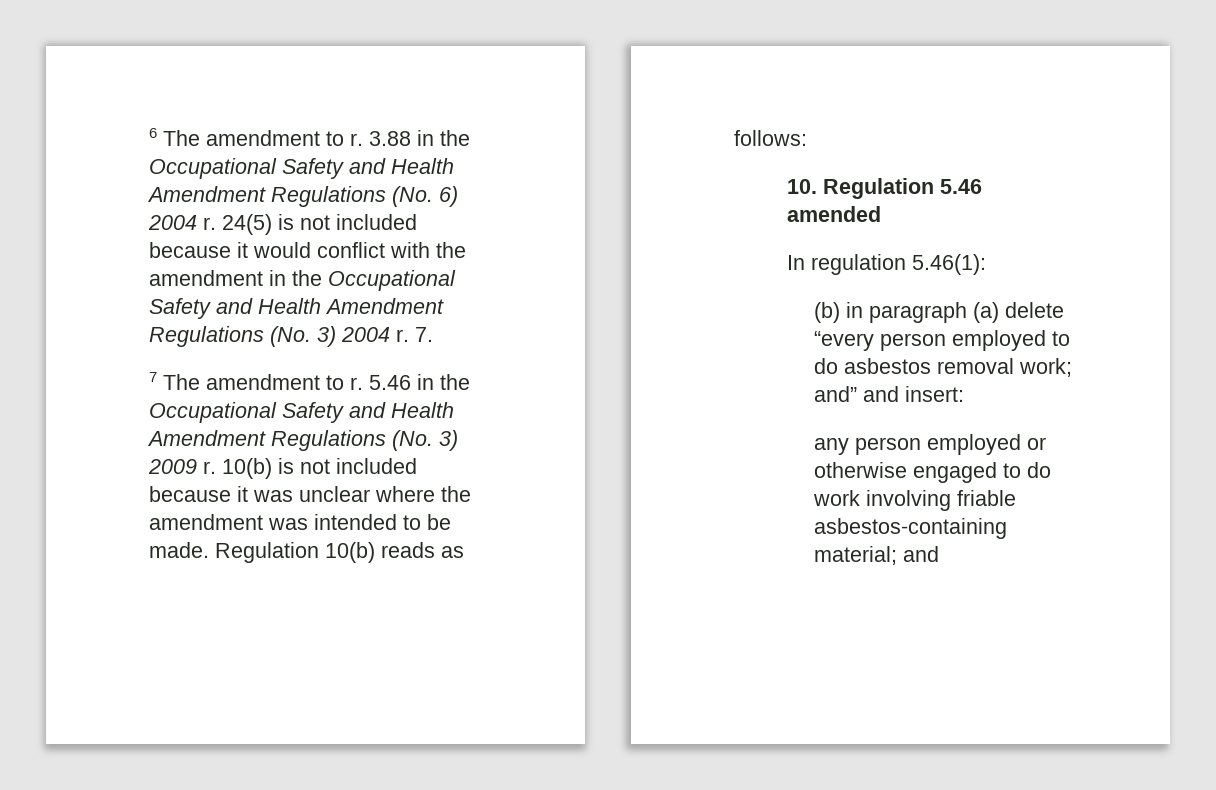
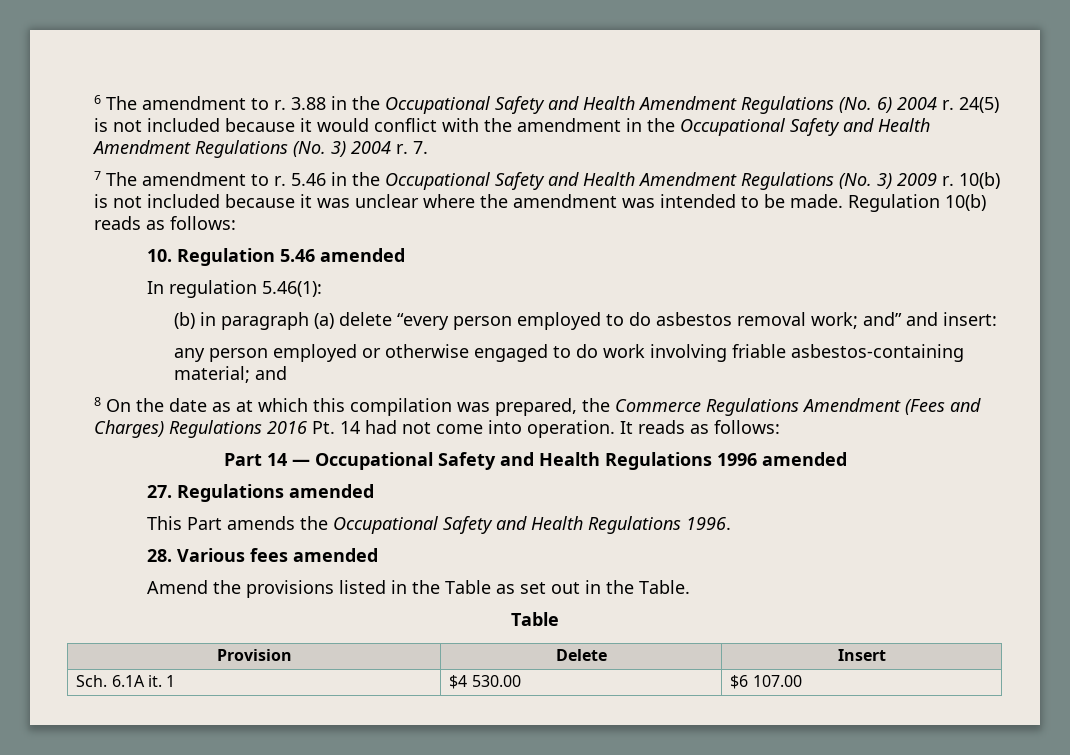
+ 8 On the date as at which this compilation was prepared, the Commerce Regulations Amendment (Fees and Charges) Regulations 2016 Pt. 14 had not come into operation. It reads as follows:
+ Part 14 — Occupational Safety and Health Regulations 1996 amended
+ 27. Regulations amended
+ This Part amends the Occupational Safety and Health Regulations 1996.
+ 28. Various fees amended
+ Amend the provisions listed in the Table as set out in the Table.
+ Table
+ Provision | Delete | Insert
+ Sch. 6.1A it. 1 | $4 530.00 | $6 107.00

